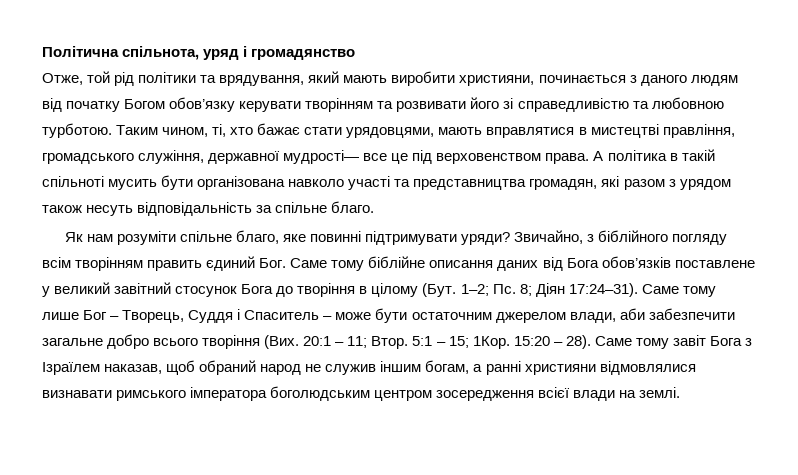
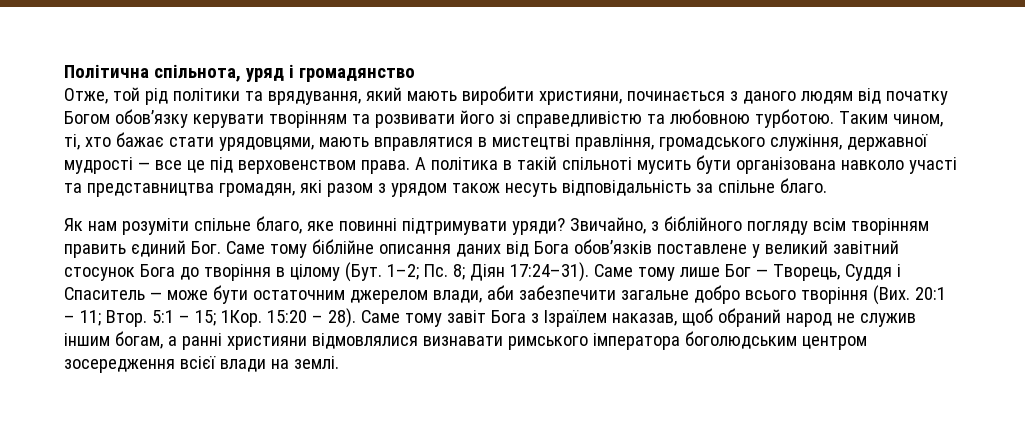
- Таким чином, ті, хто бажає стати урядовцями, мають вправлятися в мистецтві правління, громадського служіння, державної мудрості— все це під верховенством права.
+ Таким чином, ті, хто бажає стати урядовцями, мають вправлятися в мистецтві правління, громадського служіння, державної мудрості — все це під верховенством права.
- Саме тому лише Бог – Творець, Суддя і Спаситель – може бути остаточним джерелом влади, аби забезпечити загальне добро всього творіння (Вих. 20:1 – 11; Втор.
+ Саме тому лише Бог — Творець, Суддя і Спаситель — може бути остаточним джерелом влади, аби забезпечити загальне добро всього творіння (Вих. 20:1 – 11; Втор.

